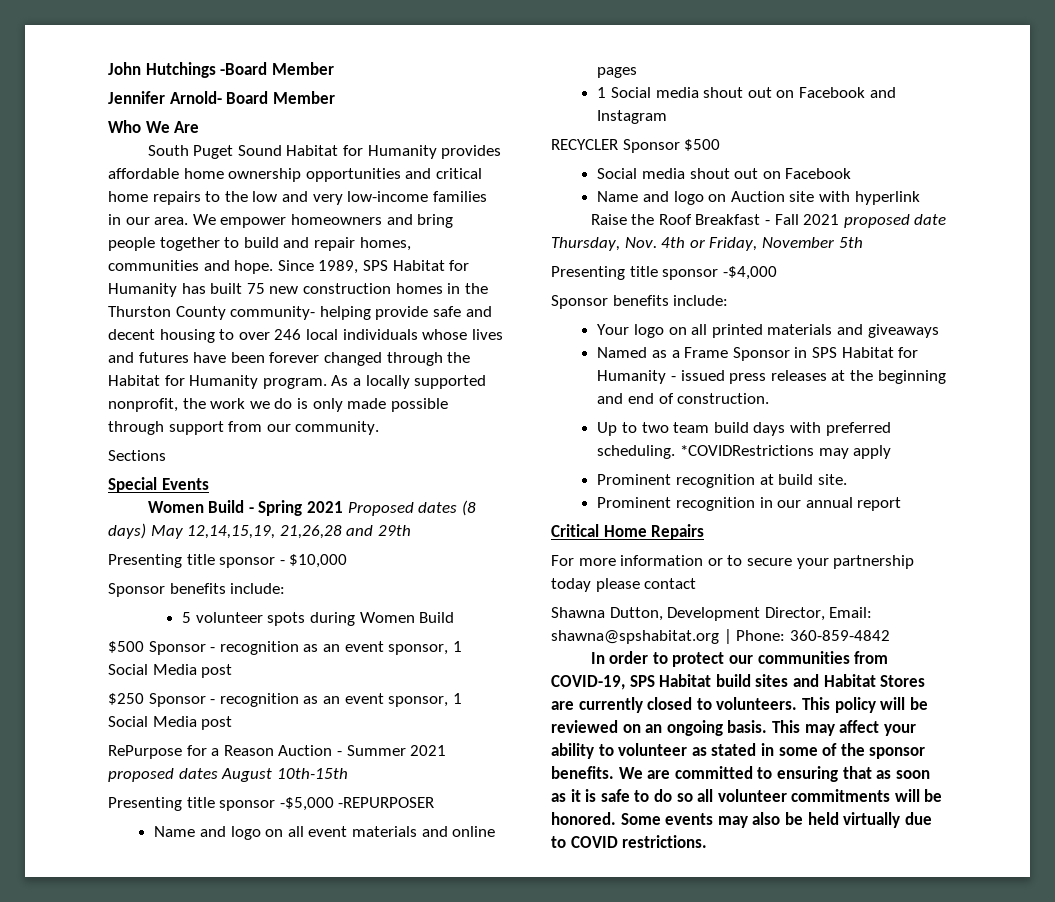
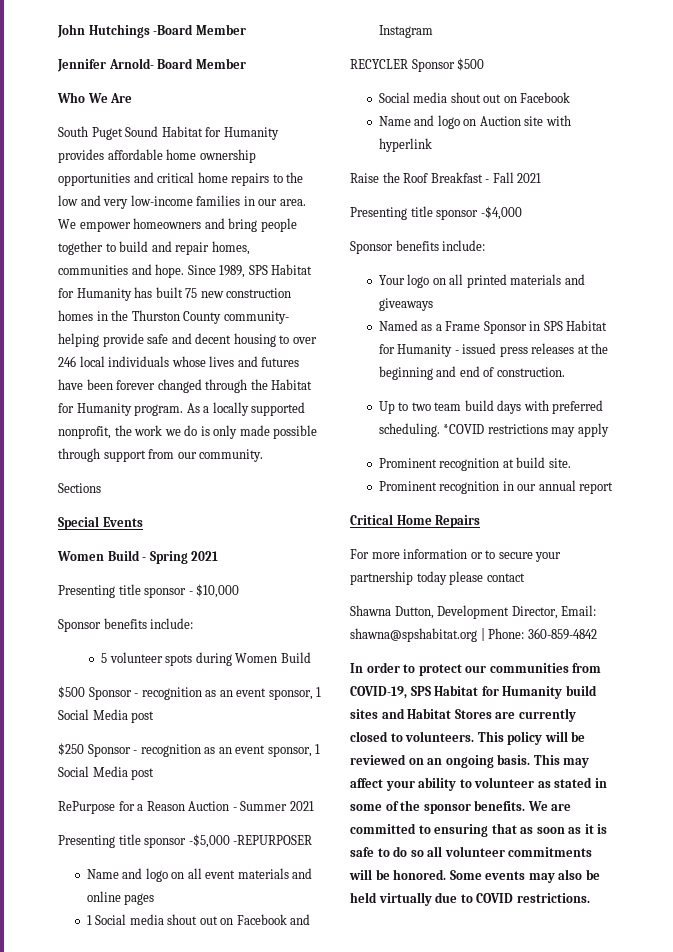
- Women Build - Spring 2021 Proposed dates (8 days) May 12,14,15,19, 21,26,28 and 29th
+ Women Build - Spring 2021
- RePurpose for a Reason Auction - Summer 2021 proposed dates August 10th-15th
+ RePurpose for a Reason Auction - Summer 2021
- Raise the Roof Breakfast - Fall 2021 proposed date Thursday, Nov. 4th or Friday, November 5th
+ Raise the Roof Breakfast - Fall 2021
- *COVIDRestrictions may apply
+ *COVID restrictions may apply
- In order to protect our communities from COVID-19, SPS Habitat build sites and Habitat Stores are currently closed to volunteers.
+ In order to protect our communities from COVID-19, SPS Habitat for Humanity build sites and Habitat Stores are currently closed to volunteers.

